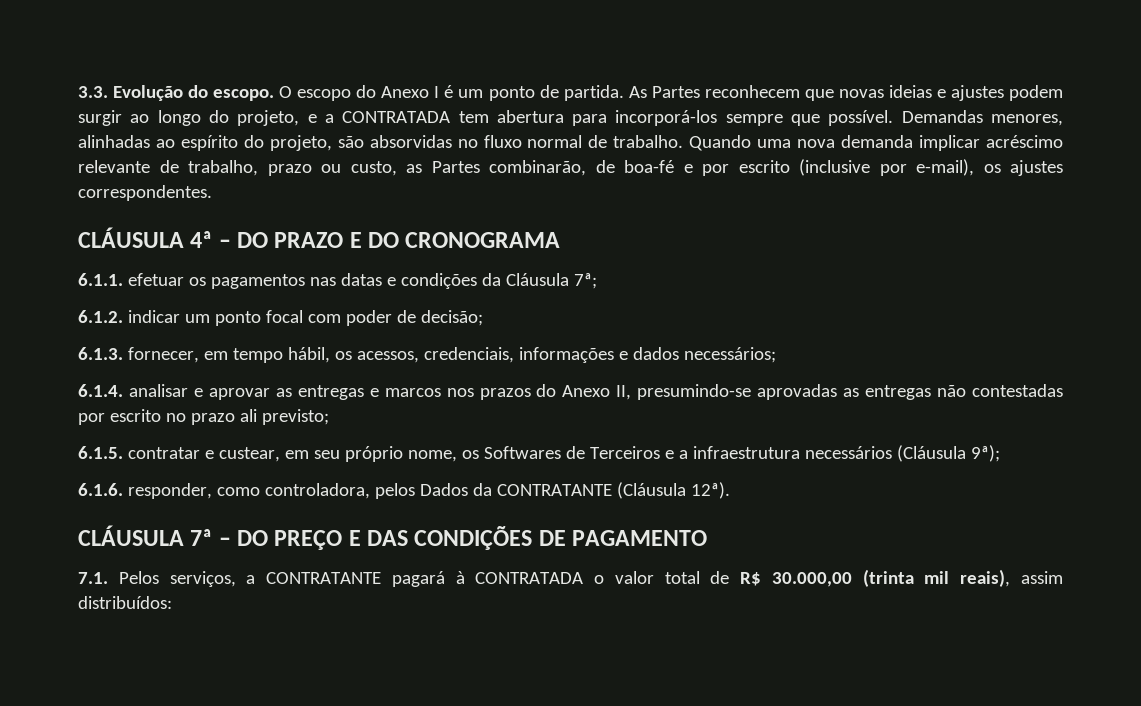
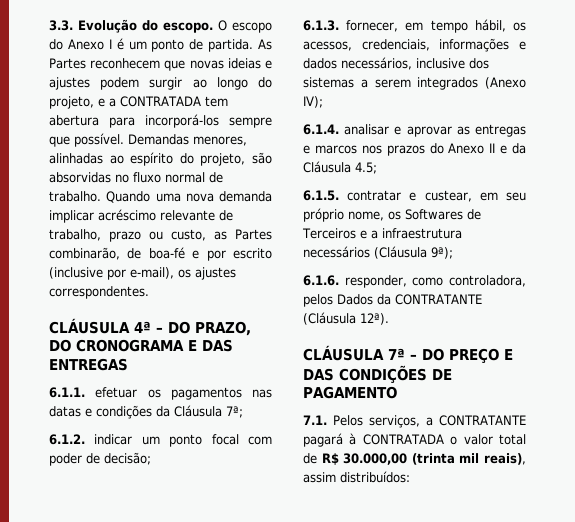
- CLÁUSULA 4ª – DO PRAZO E DO CRONOGRAMA
+ CLÁUSULA 4ª – DO PRAZO, DO CRONOGRAMA E DAS ENTREGAS
- 6.1.3. fornecer, em tempo hábil, os acessos, credenciais, informações e dados necessários;
+ 6.1.3. fornecer, em tempo hábil, os acessos, credenciais, informações e dados necessários, inclusive dos sistemas a serem integrados (Anexo IV);
- 6.1.4. analisar e aprovar as entregas e marcos nos prazos do Anexo II, presumindo-se aprovadas as entregas não contestadas por escrito no prazo ali previsto;
+ 6.1.4. analisar e aprovar as entregas e marcos nos prazos do Anexo II e da Cláusula 4.5;

